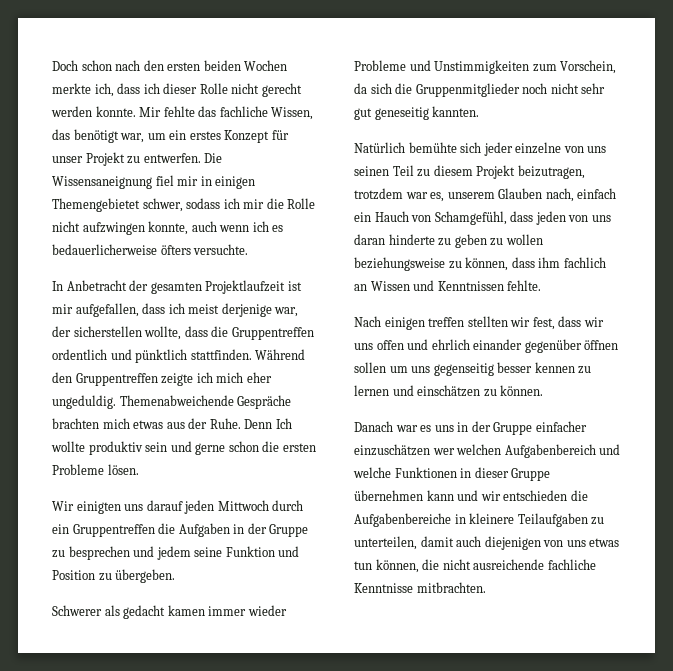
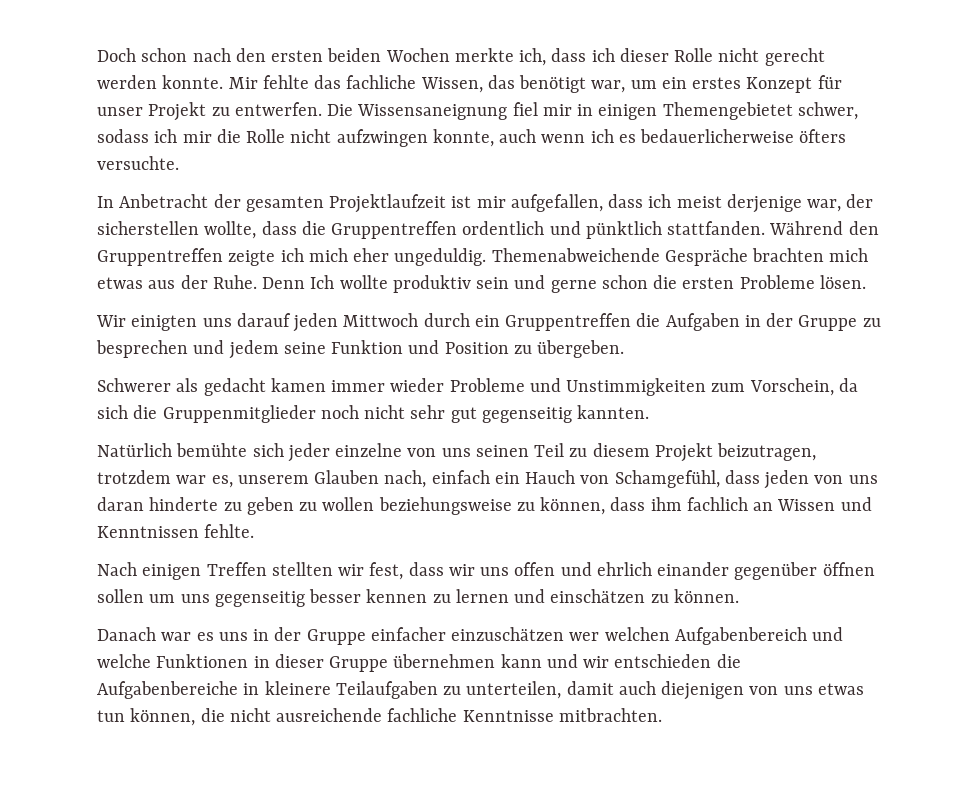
- In Anbetracht der gesamten Projektlaufzeit ist mir aufgefallen, dass ich meist derjenige war, der sicherstellen wollte, dass die Gruppentreffen ordentlich und pünktlich stattfinden.
+ In Anbetracht der gesamten Projektlaufzeit ist mir aufgefallen, dass ich meist derjenige war, der sicherstellen wollte, dass die Gruppentreffen ordentlich und pünktlich stattfanden.
- Schwerer als gedacht kamen immer wieder Probleme und Unstimmigkeiten zum Vorschein, da sich die Gruppenmitglieder noch nicht sehr gut geneseitig kannten.
+ Schwerer als gedacht kamen immer wieder Probleme und Unstimmigkeiten zum Vorschein, da sich die Gruppenmitglieder noch nicht sehr gut gegenseitig kannten.
- Nach einigen treffen stellten wir fest, dass wir uns offen und ehrlich einander gegenüber öffnen sollen um uns gegenseitig besser kennen zu lernen und einschätzen zu können.
+ Nach einigen Treffen stellten wir fest, dass wir uns offen und ehrlich einander gegenüber öffnen sollen um uns gegenseitig besser kennen zu lernen und einschätzen zu können.

